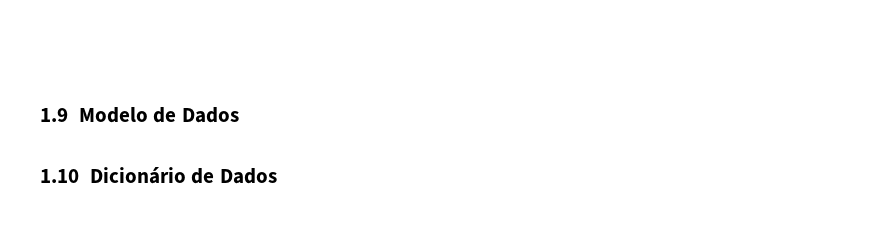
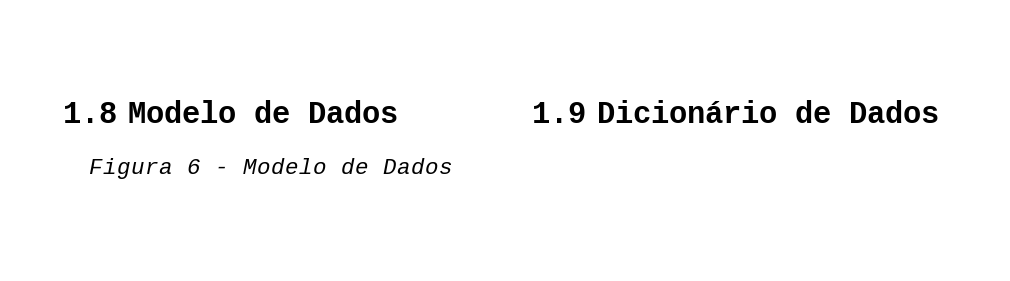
- 1.9 Modelo de Dados
- 1.10 Dicionário de Dados
+ 1.8 Modelo de Dados
+ Figura 6 - Modelo de Dados
+ 1.9 Dicionário de Dados

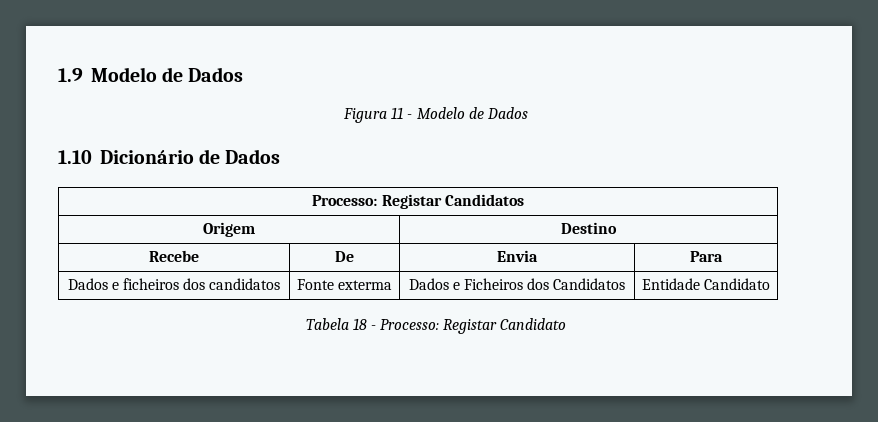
- 1.8 Modelo de Dados
+ 1.9 Modelo de Dados
- Figura 6 - Modelo de Dados
+ Figura 11 - Modelo de Dados
- 1.9 Dicionário de Dados
+ 1.10 Dicionário de Dados
+ Processo: Registar Candidatos
+ Origem | Destino
+ Recebe | De | Envia | Para
+ Dados e ficheiros dos candidatos | Fonte exterma | Dados e Ficheiros dos Candidatos | Entidade Candidato
+ Tabela 18 - Processo: Registar Candidato

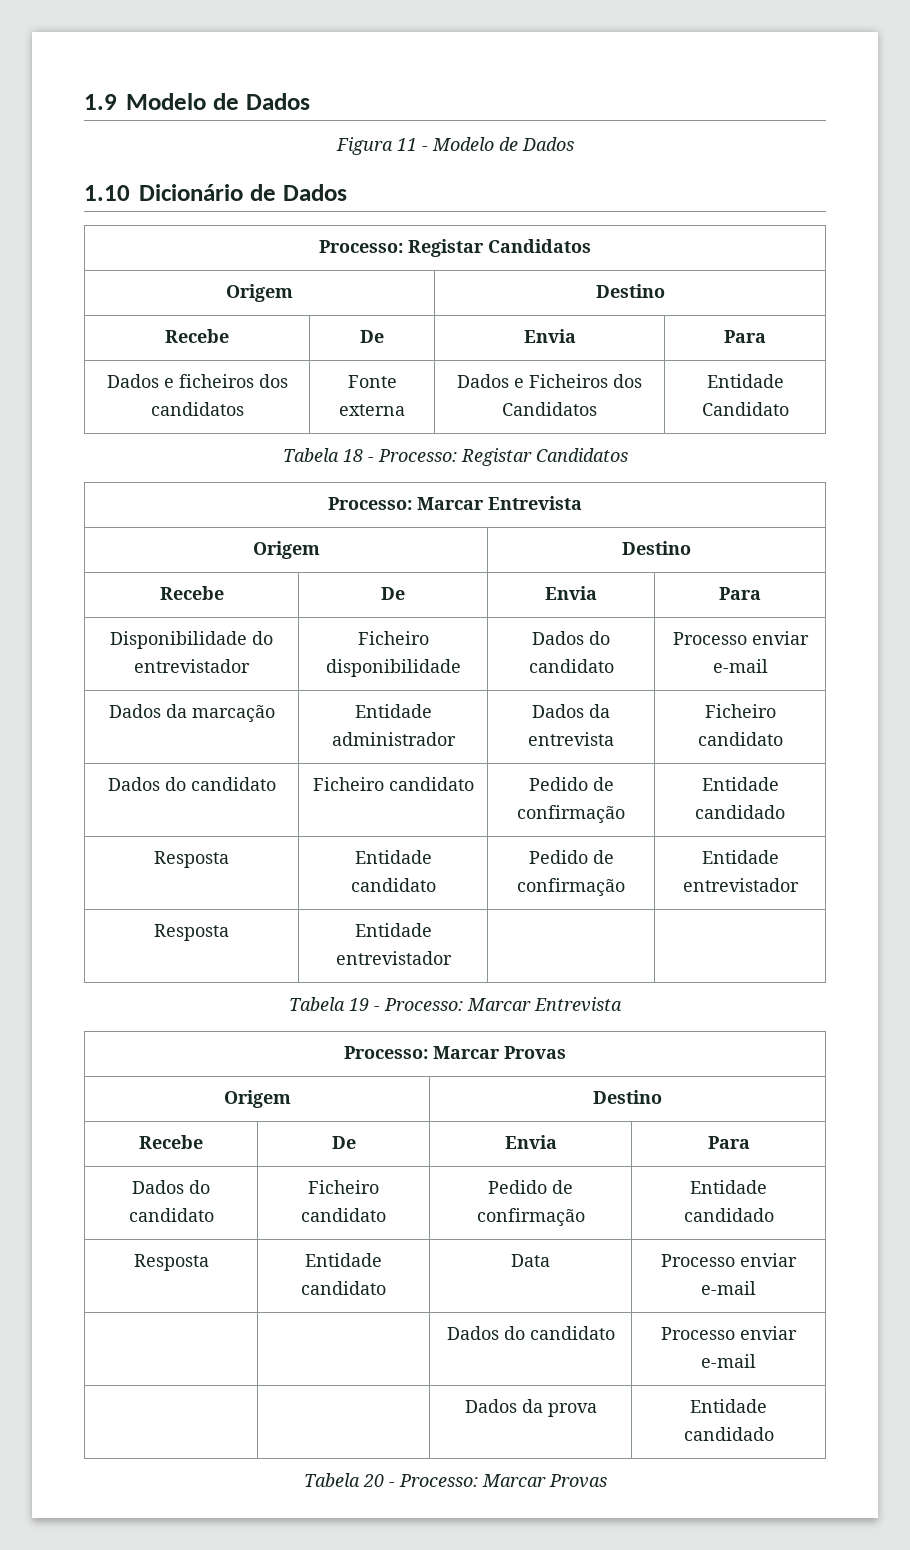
- Dados e ficheiros dos candidatos | Fonte exterma | Dados e Ficheiros dos Candidatos | Entidade Candidato
+ Dados e ficheiros dos candidatos | Fonte externa | Dados e Ficheiros dos Candidatos | Entidade Candidato
- Tabela 18 - Processo: Registar Candidato
+ Tabela 18 - Processo: Registar Candidatos
+ Processo: Marcar Entrevista
+ Origem | Destino
+ Recebe | De | Envia | Para
+ Disponibilidade do entrevistador | Ficheiro disponibilidade | Dados do candidato | Processo enviar e-mail
+ Dados da marcação | Entidade administrador | Dados da entrevista | Ficheiro candidato
+ Dados do candidato | Ficheiro candidato | Pedido de confirmação | Entidade candidado
+ Resposta | Entidade candidato | Pedido de confirmação | Entidade entrevistador
+ Resposta | Entidade entrevistador | |
+ Tabela 19 - Processo: Marcar Entrevista
+ Processo: Marcar Provas
+ Origem | Destino
+ Recebe | De | Envia | Para
+ Dados do candidato | Ficheiro candidato | Pedido de confirmação | Entidade candidado
+ Resposta | Entidade candidato | Data | Processo enviar e-mail
+ | | Dados do candidato | Processo enviar e-mail
+ | | Dados da prova | Entidade candidado
+ Tabela 20 - Processo: Marcar Provas

